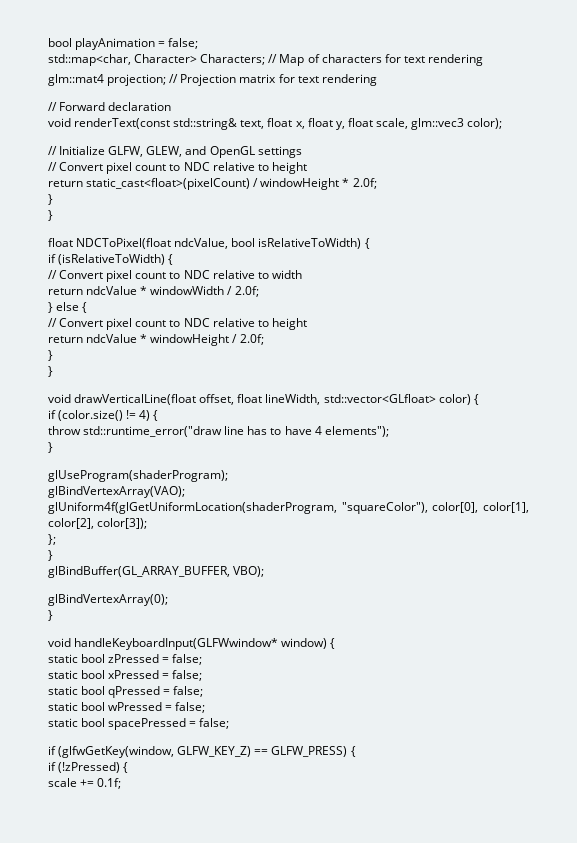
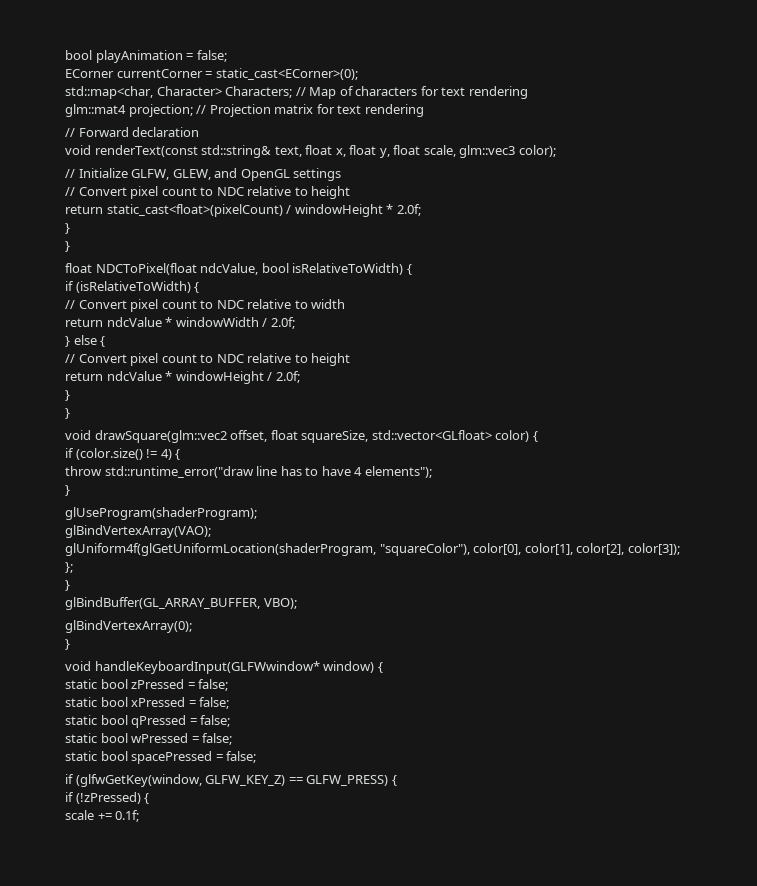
+ ECorner currentCorner = static_cast<ECorner>(0);
- void drawVerticalLine(float offset, float lineWidth, std::vector<GLfloat> color) {
+ void drawSquare(glm::vec2 offset, float squareSize, std::vector<GLfloat> color) {

